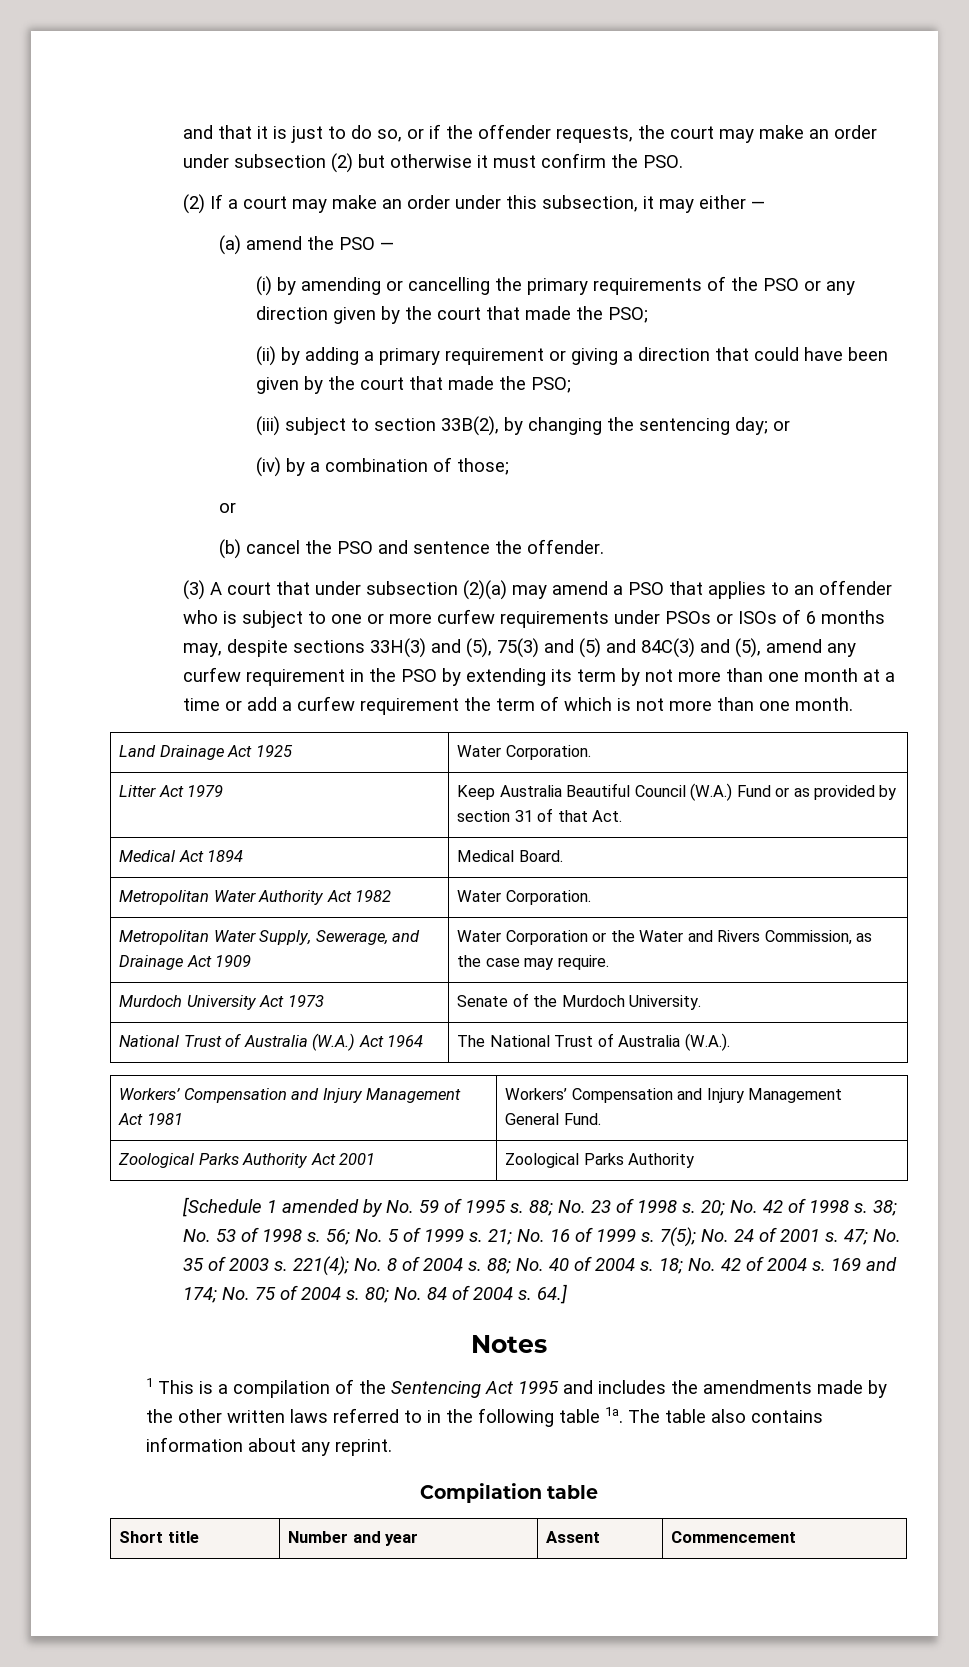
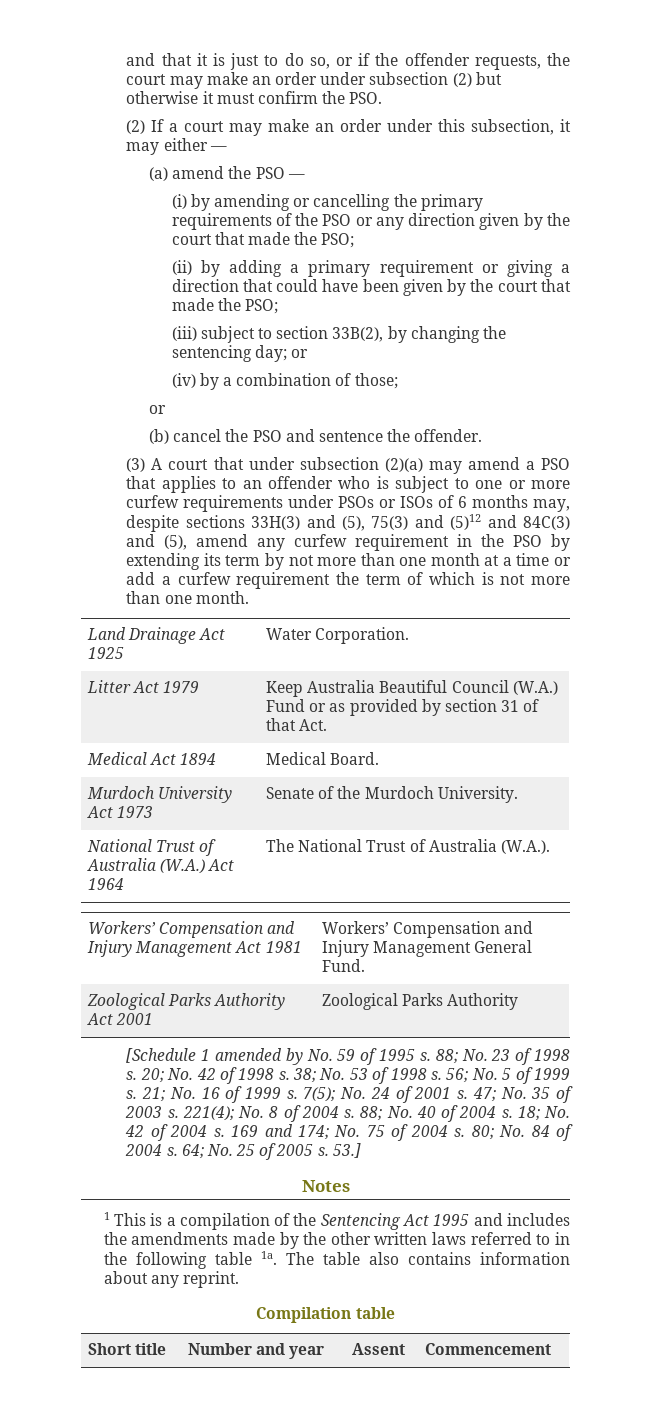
- (3) A court that under subsection (2)(a) may amend a PSO that applies to an offender who is subject to one or more curfew requirements under PSOs or ISOs of 6 months may, despite sections 33H(3) and (5), 75(3) and (5) and 84C(3) and (5), amend any curfew requirement in the PSO by extending its term by not more than one month at a time or add a curfew requirement the term of which is not more than one month.
+ (3) A court that under subsection (2)(a) may amend a PSO that applies to an offender who is subject to one or more curfew requirements under PSOs or ISOs of 6 months may, despite sections 33H(3) and (5), 75(3) and (5)12 and 84C(3) and (5), amend any curfew requirement in the PSO by extending its term by not more than one month at a time or add a curfew requirement the term of which is not more than one month.
- Metropolitan Water Authority Act 1982 | Water Corporation.
- Metropolitan Water Supply, Sewerage, and Drainage Act 1909 | Water Corporation or the Water and Rivers Commission, as the case may require.
- 64.]
+ 64; No. 25 of 2005 s. 53.]

